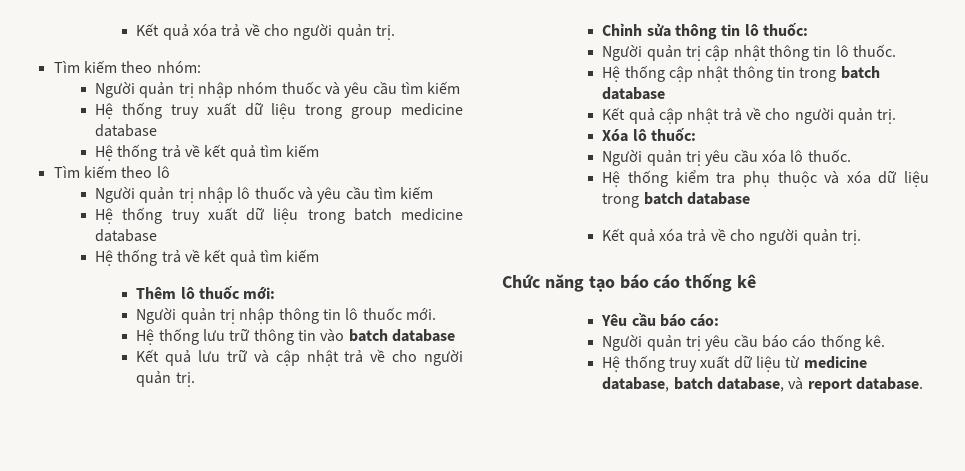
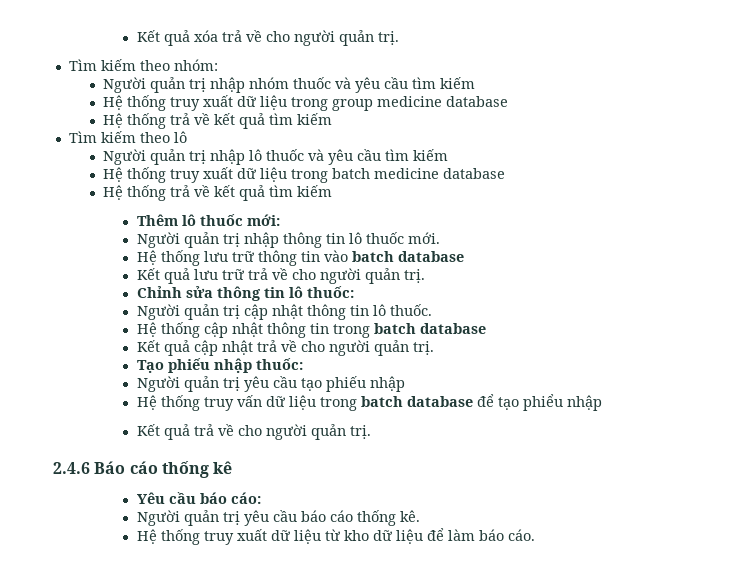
- Kết quả lưu trữ và cập nhật trả về cho người quản trị.
+ Kết quả lưu trữ trả về cho người quản trị.
- Xóa lô thuốc:
+ Tạo phiếu nhập thuốc:
- Người quản trị yêu cầu xóa lô thuốc.
- Hệ thống kiểm tra phụ thuộc và xóa dữ liệu trong batch database
- Kết quả xóa trả về cho người quản trị.
- Chức năng tạo báo cáo thống kê
+ Người quản trị yêu cầu tạo phiếu nhập
+ Hệ thống truy vấn dữ liệu trong batch database để tạo phiểu nhập
+ Kết quả trả về cho người quản trị.
+ 2.4.6 Báo cáo thống kê
- Hệ thống truy xuất dữ liệu từ medicine database, batch database, và report database.
+ Hệ thống truy xuất dữ liệu từ kho dữ liệu để làm báo cáo.

